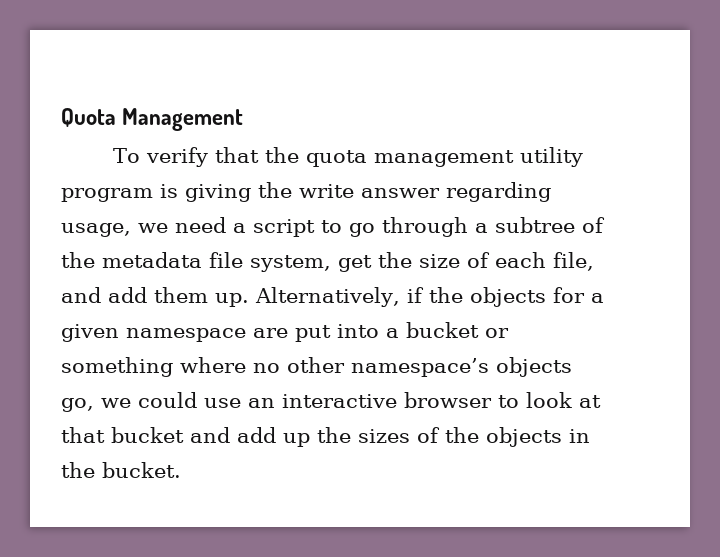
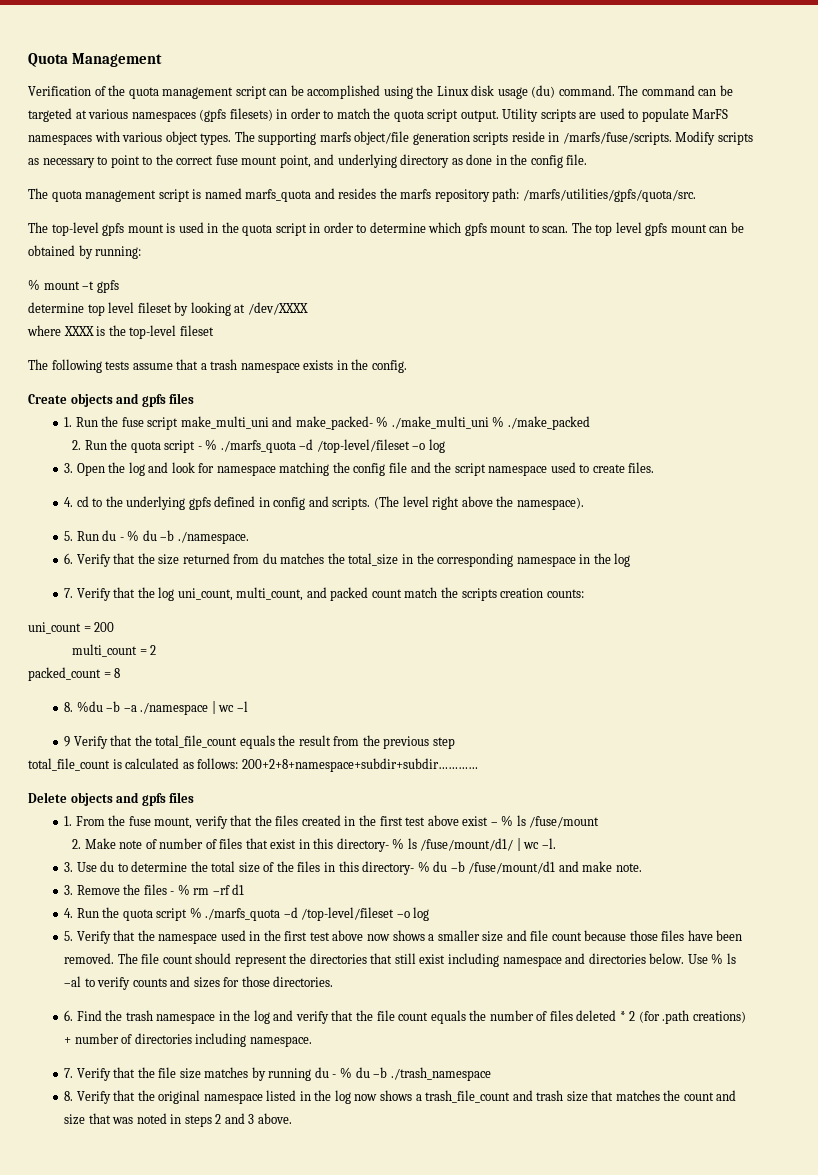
- To verify that the quota management utility program is giving the write answer regarding usage, we need a script to go through a subtree of the metadata file system, get the size of each file, and add them up. Alternatively, if the objects for a given namespace are put into a bucket or something where no other namespace’s objects go, we could use an interactive browser to look at that bucket and add up the sizes of the objects in the bucket.
+ Verification of the quota management script can be accomplished using the Linux disk usage (du) command. The command can be targeted at various namespaces (gpfs filesets) in order to match the quota script output. Utility scripts are used to populate MarFS namespaces with various object types. The supporting marfs object/file generation scripts reside in /marfs/fuse/scripts. Modify scripts as necessary to point to the correct fuse mount point, and underlying directory as done in the config file.
+ The quota management script is named marfs_quota and resides the marfs repository path: /marfs/utilities/gpfs/quota/src.
+ The top-level gpfs mount is used in the quota script in order to determine which gpfs mount to scan. The top level gpfs mount can be obtained by running:
+ % mount –t gpfs
+ determine top level fileset by looking at /dev/XXXX
+ where XXXX is the top-level fileset
+ The following tests assume that a trash namespace exists in the config.
+ Create objects and gpfs files
+ 1. Run the fuse script make_multi_uni and make_packed- % ./make_multi_uni % ./make_packed
+ 2. Run the quota script - % ./marfs_quota –d /top-level/fileset –o log
+ 3. Open the log and look for namespace matching the config file and the script namespace used to create files.
+ 4. cd to the underlying gpfs defined in config and scripts. (The level right above the namespace).
+ 5. Run du - % du –b ./namespace.
+ 6. Verify that the size returned from du matches the total_size in the corresponding namespace in the log
+ 7. Verify that the log uni_count, multi_count, and packed count match the scripts creation counts:
+ uni_count = 200
+ multi_count = 2
+ packed_count = 8
+ 8. %du –b –a ./namespace | wc –l
+ 9 Verify that the total_file_count equals the result from the previous step
+ total_file_count is calculated as follows: 200+2+8+namespace+subdir+subdir…………
+ Delete objects and gpfs files
+ 1. From the fuse mount, verify that the files created in the first test above exist – % ls /fuse/mount
+ 2. Make note of number of files that exist in this directory- % ls /fuse/mount/d1/ | wc –l.
+ 3. Use du to determine the total size of the files in this directory- % du –b /fuse/mount/d1 and make note.
+ 3. Remove the files - % rm –rf d1
+ 4. Run the quota script % ./marfs_quota –d /top-level/fileset –o log
+ 5. Verify that the namespace used in the first test above now shows a smaller size and file count because those files have been removed. The file count should represent the directories that still exist including namespace and directories below. Use % ls –al to verify counts and sizes for those directories.
+ 6. Find the trash namespace in the log and verify that the file count equals the number of files deleted * 2 (for .path creations) + number of directories including namespace.
+ 7. Verify that the file size matches by running du - % du –b ./trash_namespace
+ 8. Verify that the original namespace listed in the log now shows a trash_file_count and trash size that matches the count and size that was noted in steps 2 and 3 above.

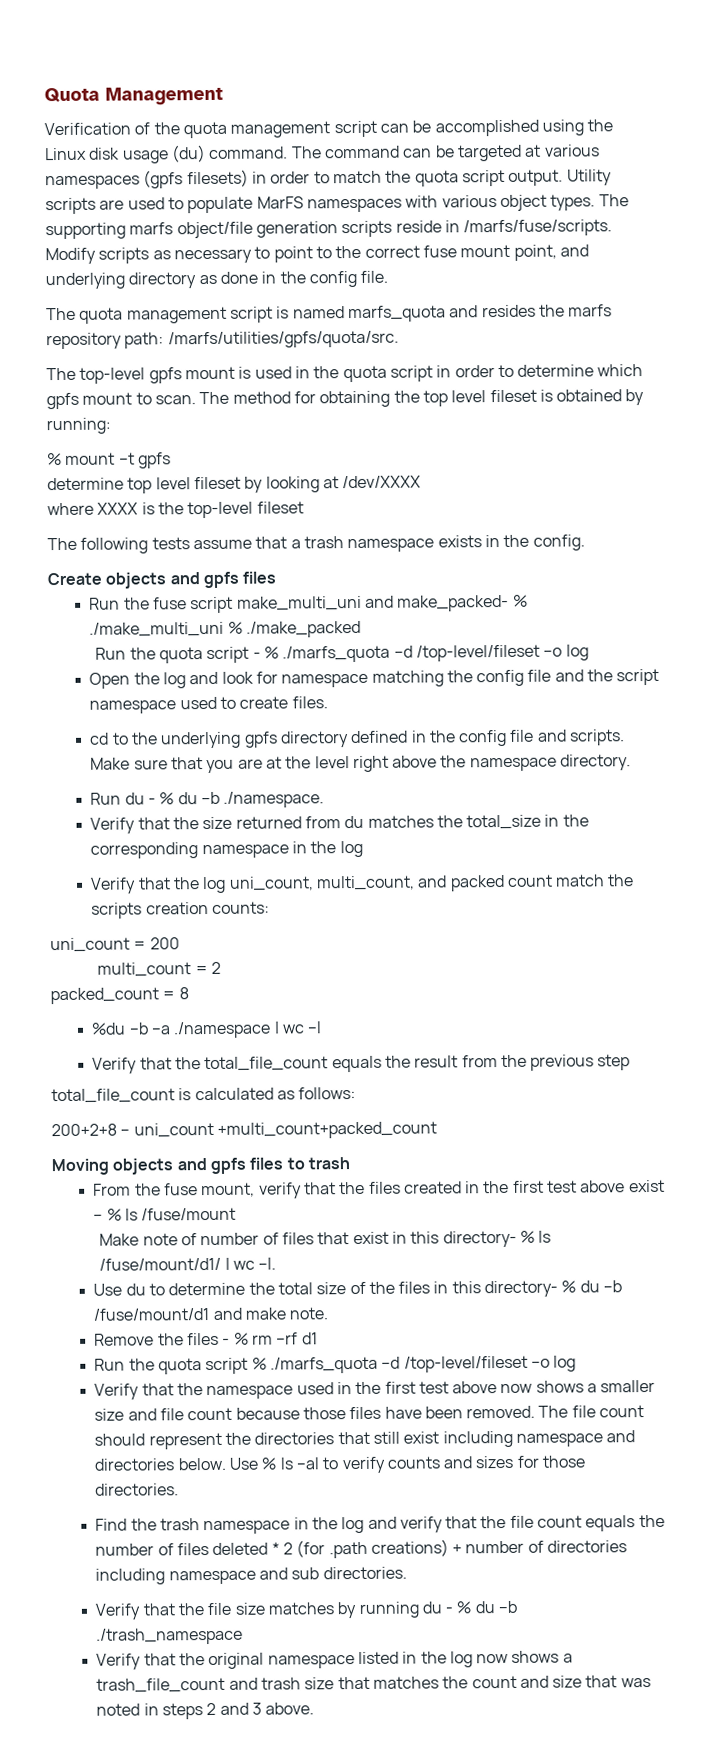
- The top level gpfs mount can be obtained by running:
+ The method for obtaining the top level fileset is obtained by running:
- 1. Run the fuse script make_multi_uni and make_packed- % ./make_multi_uni % ./make_packed
+ Run the fuse script make_multi_uni and make_packed- % ./make_multi_uni % ./make_packed
- 2. Run the quota script - % ./marfs_quota –d /top-level/fileset –o log
+ Run the quota script - % ./marfs_quota –d /top-level/fileset –o log
- 3. Open the log and look for namespace matching the config file and the script namespace used to create files.
+ Open the log and look for namespace matching the config file and the script namespace used to create files.
- 4. cd to the underlying gpfs defined in config and scripts. (The level right above the namespace).
- 5. Run du - % du –b ./namespace.
+ cd to the underlying gpfs directory defined in the config file and scripts. Make sure that you are at the level right above the namespace directory.
+ Run du - % du –b ./namespace.
- 6. Verify that the size returned from du matches the total_size in the corresponding namespace in the log
+ Verify that the size returned from du matches the total_size in the corresponding namespace in the log
- 7. Verify that the log uni_count, multi_count, and packed count match the scripts creation counts:
+ Verify that the log uni_count, multi_count, and packed count match the scripts creation counts:
- 8. %du –b –a ./namespace | wc –l
+ %du –b –a ./namespace | wc –l
- 9 Verify that the total_file_count equals the result from the previous step
+ Verify that the total_file_count equals the result from the previous step
- total_file_count is calculated as follows: 200+2+8+namespace+subdir+subdir…………
- Delete objects and gpfs files
- 1. From the fuse mount, verify that the files created in the first test above exist – % ls /fuse/mount
+ total_file_count is calculated as follows:
+ 200+2+8 – uni_count +multi_count+packed_count
+ Moving objects and gpfs files to trash
+ From the fuse mount, verify that the files created in the first test above exist – % ls /fuse/mount
- 2. Make note of number of files that exist in this directory- % ls /fuse/mount/d1/ | wc –l.
+ Make note of number of files that exist in this directory- % ls /fuse/mount/d1/ | wc –l.
- 3. Use du to determine the total size of the files in this directory- % du –b /fuse/mount/d1 and make note.
+ Use du to determine the total size of the files in this directory- % du –b /fuse/mount/d1 and make note.
- 3. Remove the files - % rm –rf d1
+ Remove the files - % rm –rf d1
- 4. Run the quota script % ./marfs_quota –d /top-level/fileset –o log
+ Run the quota script % ./marfs_quota –d /top-level/fileset –o log
- 5. Verify that the namespace used in the first test above now shows a smaller size and file count because those files have been removed.
+ Verify that the namespace used in the first test above now shows a smaller size and file count because those files have been removed.
- 6. Find the trash namespace in the log and verify that the file count equals the number of files deleted * 2 (for .path creations) + number of directories including namespace.
- 7. Verify that the file size matches by running du - % du –b ./trash_namespace
+ Find the trash namespace in the log and verify that the file count equals the number of files deleted * 2 (for .path creations) + number of directories including namespace and sub directories.
+ Verify that the file size matches by running du - % du –b ./trash_namespace
- 8. Verify that the original namespace listed in the log now shows a trash_file_count and trash size that matches the count and size that was noted in steps 2 and 3 above.
+ Verify that the original namespace listed in the log now shows a trash_file_count and trash size that matches the count and size that was noted in steps 2 and 3 above.

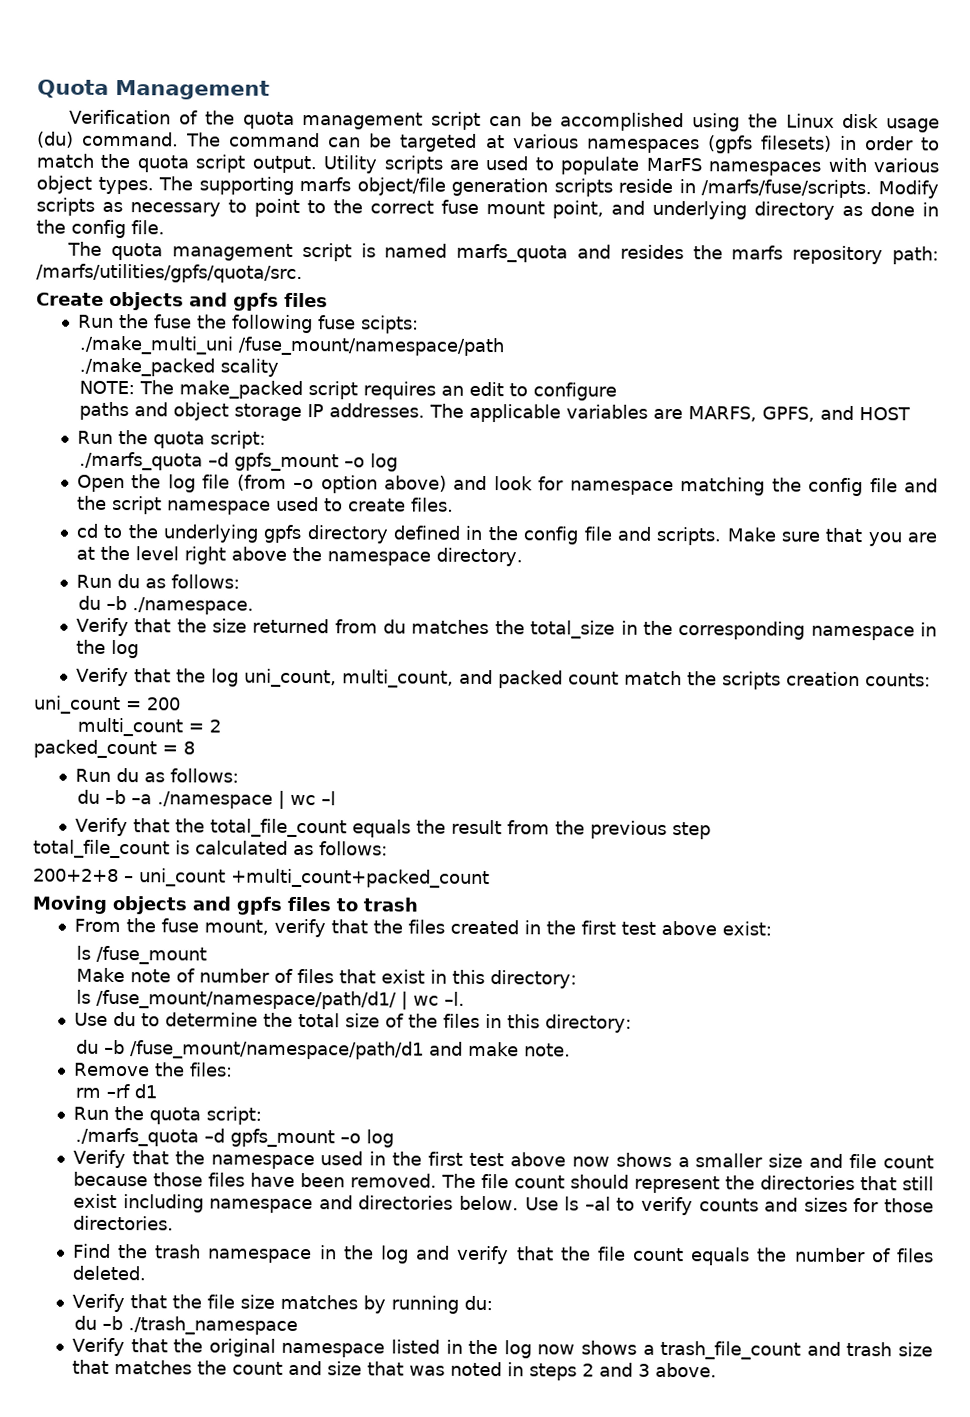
- The top-level gpfs mount is used in the quota script in order to determine which gpfs mount to scan. The method for obtaining the top level fileset is obtained by running:
- % mount –t gpfs
- determine top level fileset by looking at /dev/XXXX
- where XXXX is the top-level fileset
- The following tests assume that a trash namespace exists in the config.
- Run the fuse script make_multi_uni and make_packed- % ./make_multi_uni % ./make_packed
- Run the quota script - % ./marfs_quota –d /top-level/fileset –o log
+ Run the fuse the following fuse scipts:
+ ./make_multi_uni /fuse_mount/namespace/path
+ ./make_packed scality
+ NOTE: The make_packed script requires an edit to configure
+ paths and object storage IP addresses. The applicable variables are MARFS, GPFS, and HOST
+ Run the quota script:
+ ./marfs_quota –d gpfs_mount –o log
- Open the log and look for namespace matching the config file and the script namespace used to create files.
+ Open the log file (from –o option above) and look for namespace matching the config file and the script namespace used to create files.
  Make sure that you are at the level right above the namespace directory.
- Run du - % du –b ./namespace.
+ Run du as follows:
+ du –b ./namespace.
  packed_count = 8
- %du –b –a ./namespace | wc –l
+ Run du as follows:
+ du –b –a ./namespace | wc –l
- From the fuse mount, verify that the files created in the first test above exist – % ls /fuse/mount
+ From the fuse mount, verify that the files created in the first test above exist:
+ ls /fuse_mount
- Make note of number of files that exist in this directory- % ls /fuse/mount/d1/ | wc –l.
+ Make note of number of files that exist in this directory:
+ ls /fuse_mount/namespace/path/d1/ | wc –l.
- Use du to determine the total size of the files in this directory- % du –b /fuse/mount/d1 and make note.
+ Use du to determine the total size of the files in this directory:
+ du –b /fuse_mount/namespace/path/d1 and make note.
- Remove the files - % rm –rf d1
- Run the quota script % ./marfs_quota –d /top-level/fileset –o log
+ Remove the files:
+ rm –rf d1
+ Run the quota script:
+ ./marfs_quota –d gpfs_mount –o log
- Use % ls –al to verify counts and sizes for those directories.
+ Use ls –al to verify counts and sizes for those directories.
- Find the trash namespace in the log and verify that the file count equals the number of files deleted * 2 (for .path creations) + number of directories including namespace and sub directories.
+ Find the trash namespace in the log and verify that the file count equals the number of files deleted.
- Verify that the file size matches by running du - % du –b ./trash_namespace
+ Verify that the file size matches by running du:
+ du –b ./trash_namespace

